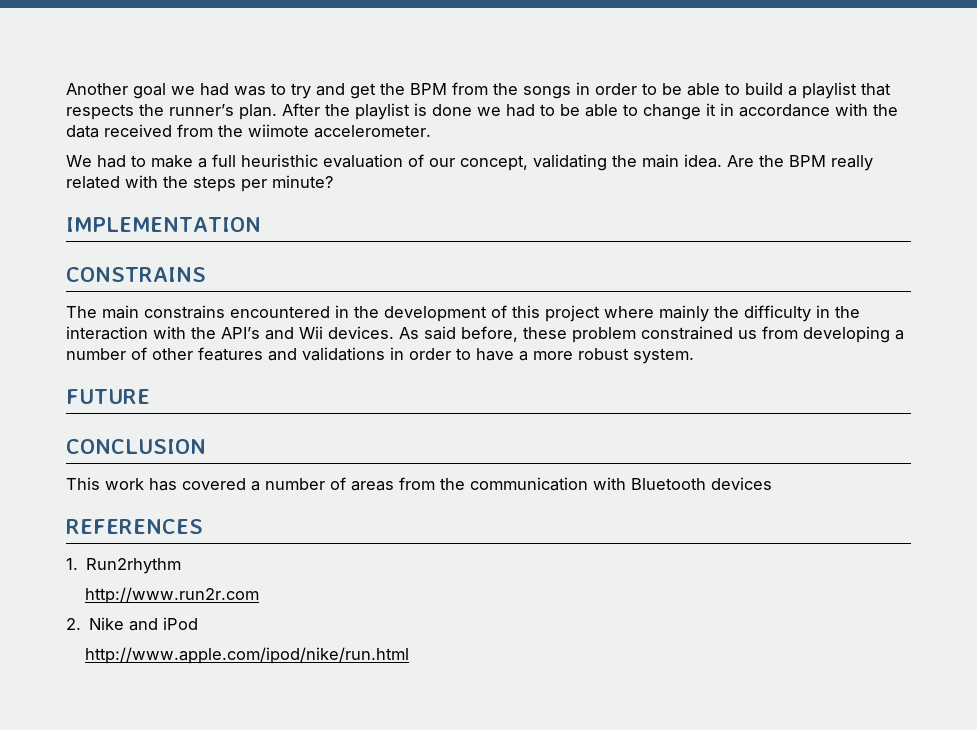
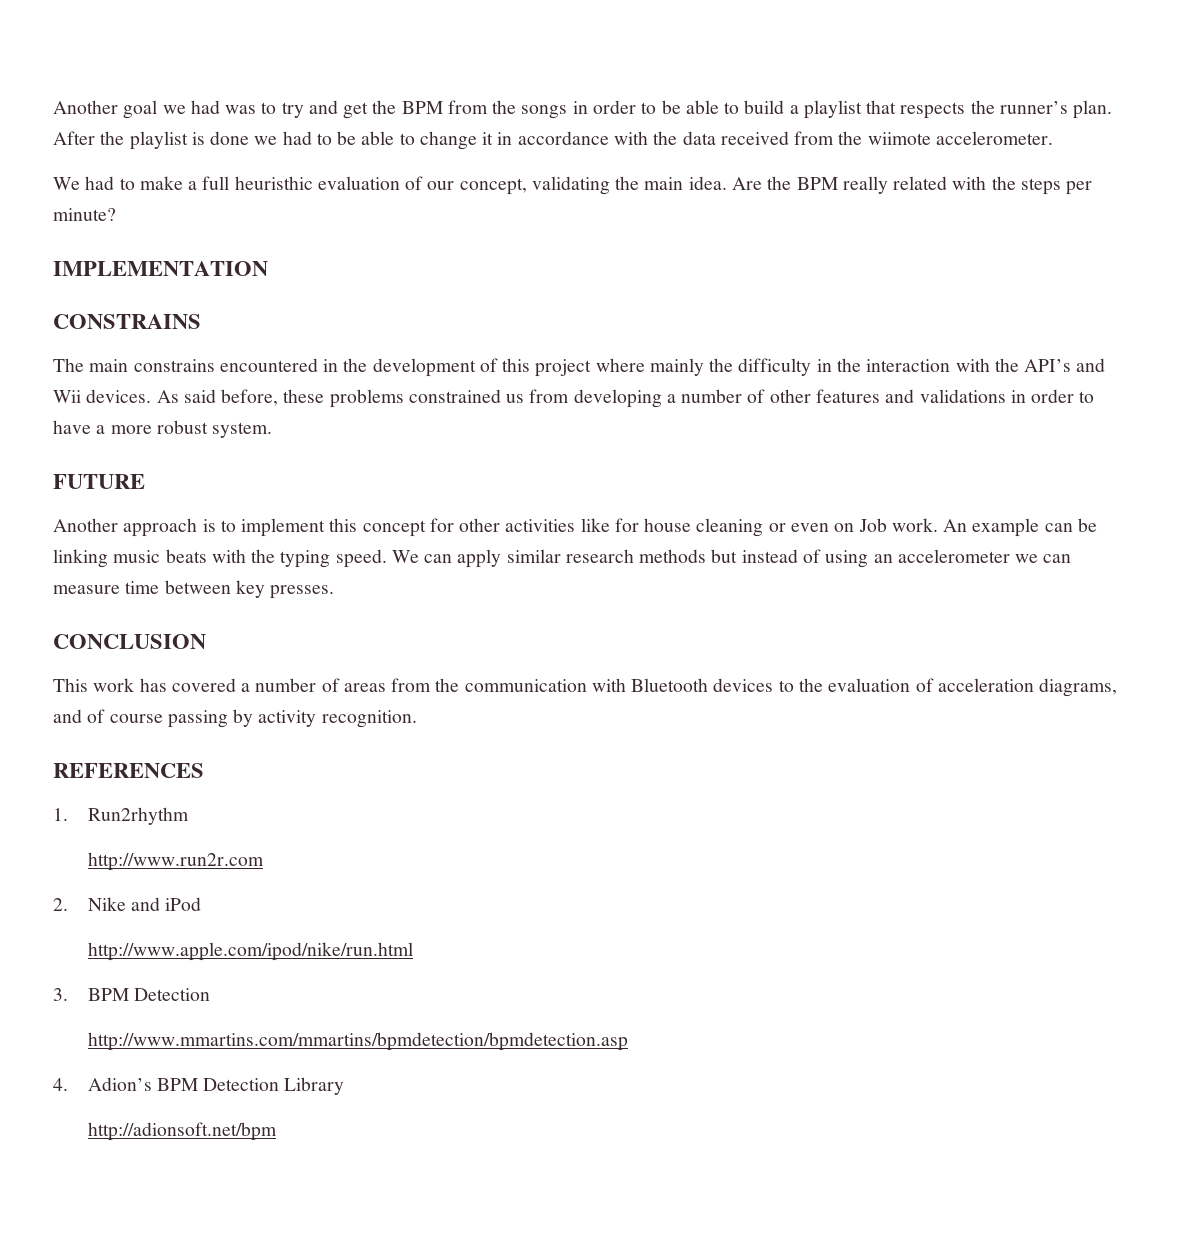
- As said before, these problem constrained us from developing a number of other features and validations in order to have a more robust system.
+ As said before, these problems constrained us from developing a number of other features and validations in order to have a more robust system.
+ Another approach is to implement this concept for other activities like for house cleaning or even on Job work. An example can be linking music beats with the typing speed. We can apply similar research methods but instead of using an accelerometer we can measure time between key presses.
- This work has covered a number of areas from the communication with Bluetooth devices
+ This work has covered a number of areas from the communication with Bluetooth devices to the evaluation of acceleration diagrams, and of course passing by activity recognition.
+ 3. BPM Detection
+ http://www.mmartins.com/mmartins/bpmdetection/bpmdetection.asp
+ 4. Adion’s BPM Detection Library
+ http://adionsoft.net/bpm

